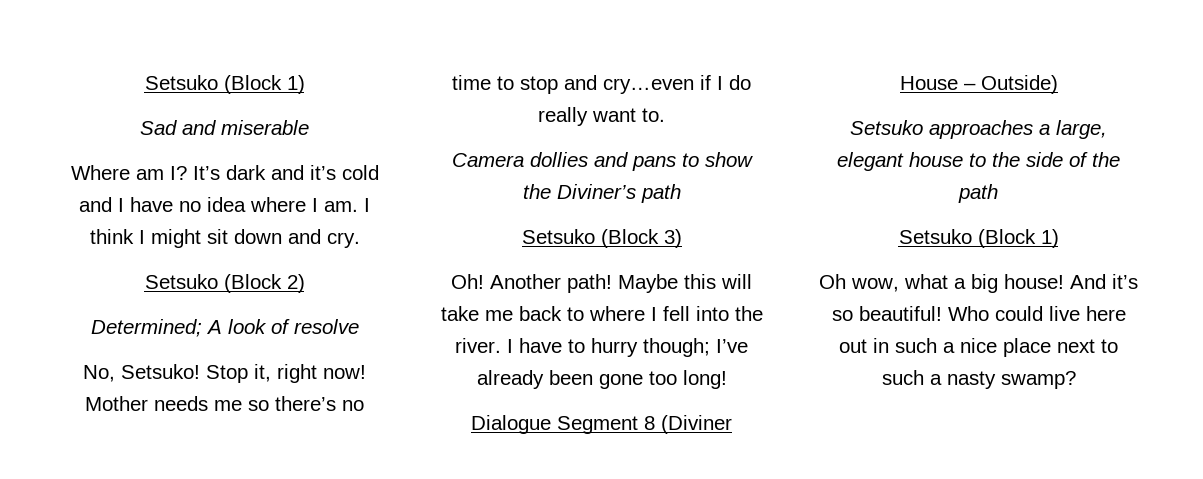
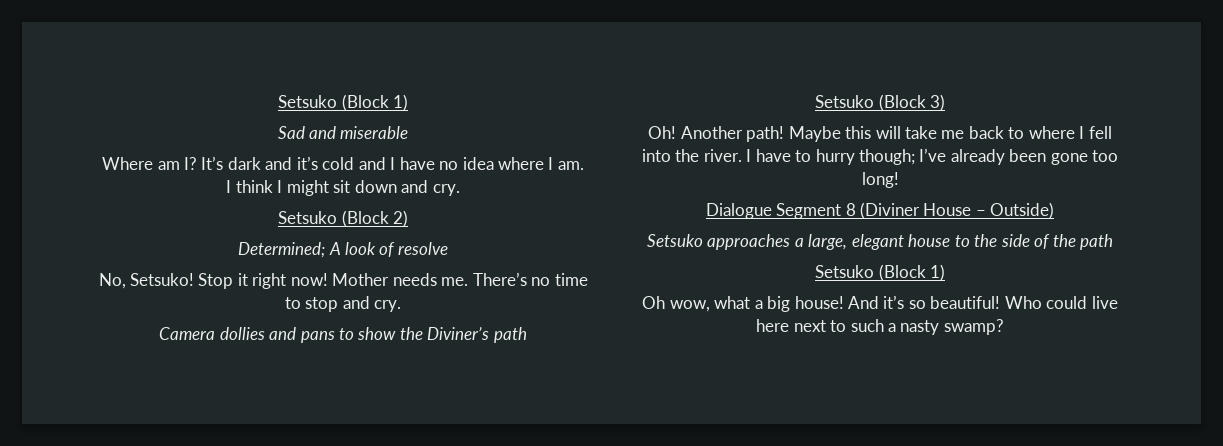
- Stop it, right now!
+ Stop it right now!
- Mother needs me so there’s no time to stop and cry…even if I do really want to.
+ Mother needs me. There’s no time to stop and cry.
- Who could live here out in such a nice place next to such a nasty swamp?
+ Who could live here next to such a nasty swamp?

